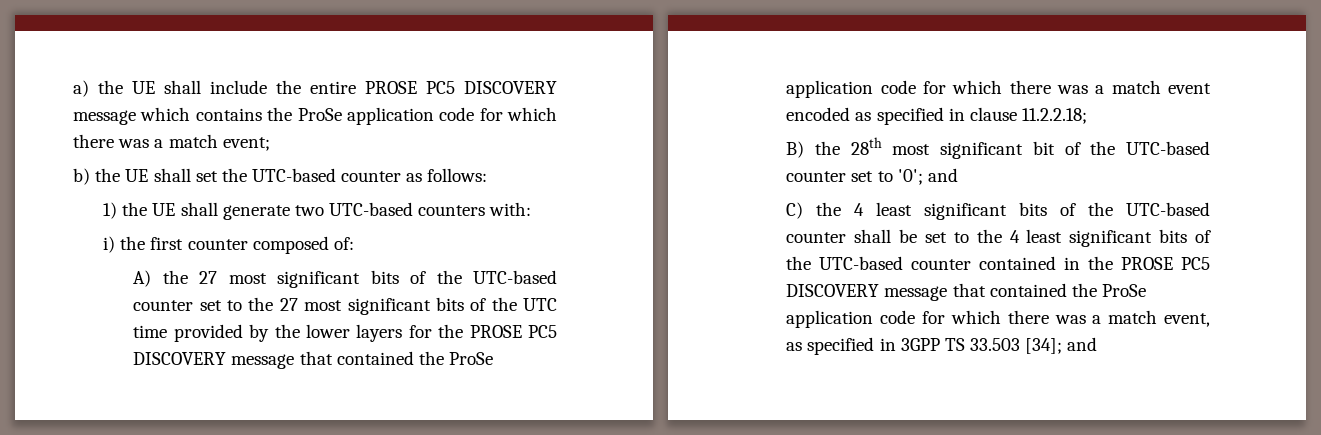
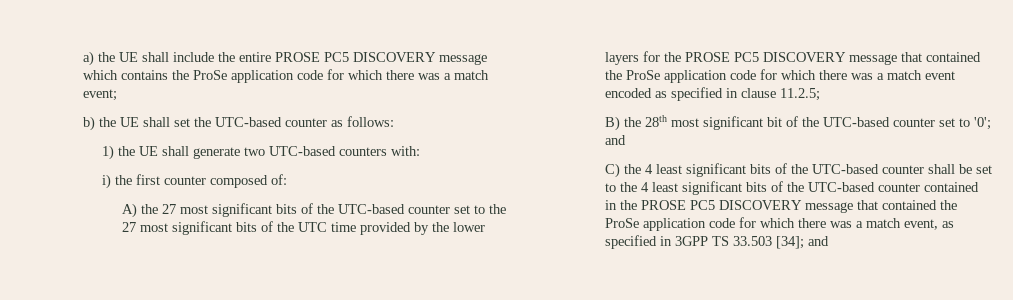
- A) the 27 most significant bits of the UTC-based counter set to the 27 most significant bits of the UTC time provided by the lower layers for the PROSE PC5 DISCOVERY message that contained the ProSe application code for which there was a match event encoded as specified in clause 11.2.2.18;
+ A) the 27 most significant bits of the UTC-based counter set to the 27 most significant bits of the UTC time provided by the lower layers for the PROSE PC5 DISCOVERY message that contained the ProSe application code for which there was a match event encoded as specified in clause 11.2.5;

